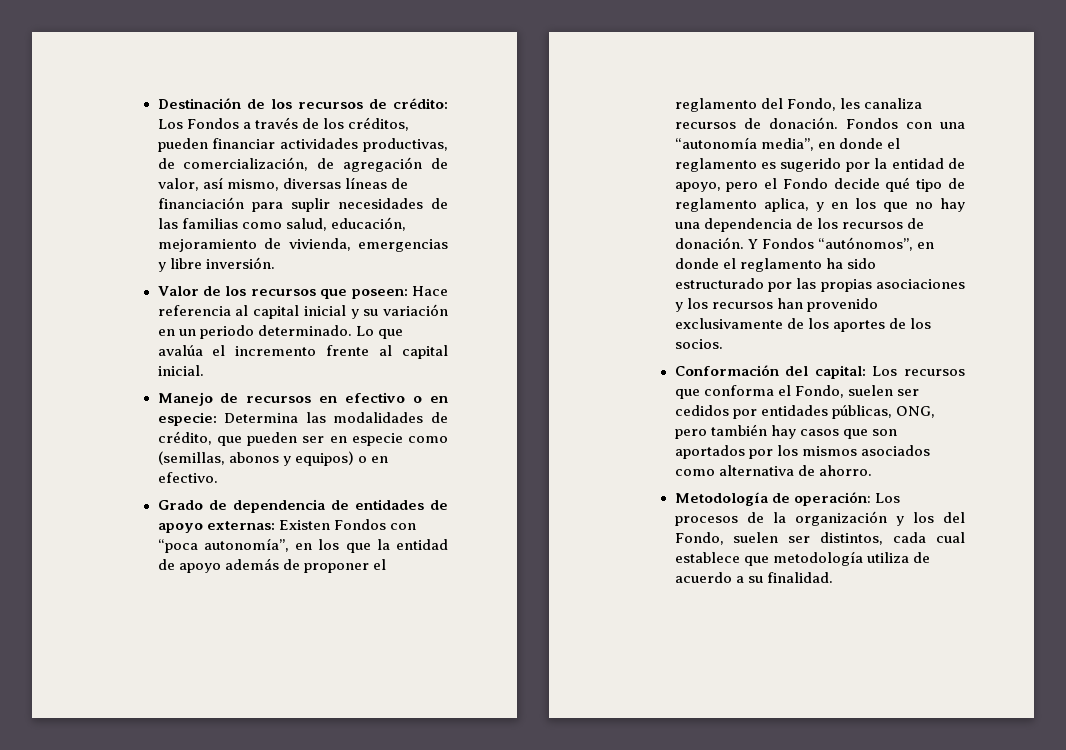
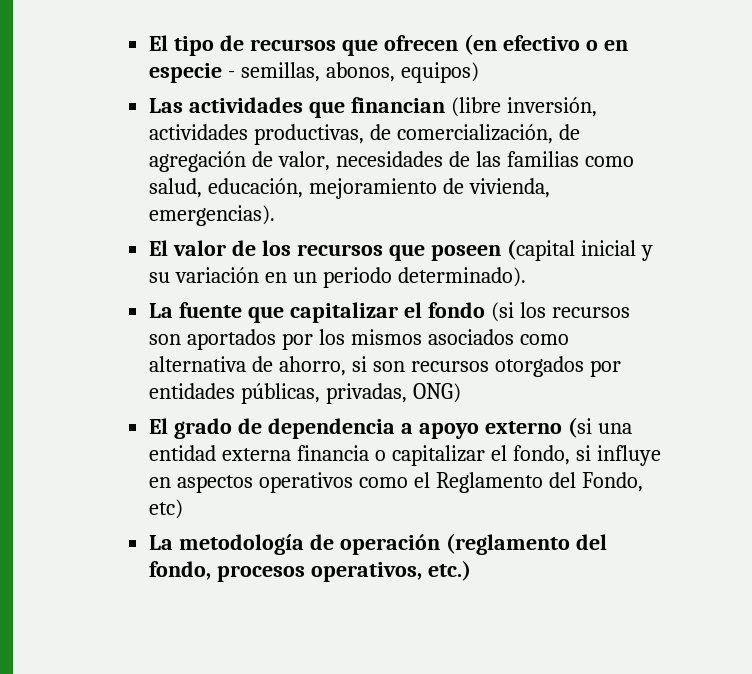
- Destinación de los recursos de crédito: Los Fondos a través de los créditos, pueden financiar actividades productivas, de comercialización, de agregación de valor, así mismo, diversas líneas de financiación para suplir necesidades de las familias como salud, educación, mejoramiento de vivienda, emergencias y libre inversión.
- Valor de los recursos que poseen: Hace referencia al capital inicial y su variación en un periodo determinado. Lo que avalúa el incremento frente al capital inicial.
- Manejo de recursos en efectivo o en especie: Determina las modalidades de crédito, que pueden ser en especie como (semillas, abonos y equipos) o en efectivo.
- Grado de dependencia de entidades de apoyo externas: Existen Fondos con “poca autonomía”, en los que la entidad de apoyo además de proponer el reglamento del Fondo, les canaliza recursos de donación. Fondos con una “autonomía media”, en donde el reglamento es sugerido por la entidad de apoyo, pero el Fondo decide qué tipo de reglamento aplica, y en los que no hay una dependencia de los recursos de donación. Y Fondos “autónomos”, en donde el reglamento ha sido estructurado por las propias asociaciones y los recursos han provenido exclusivamente de los aportes de los socios.
- Conformación del capital: Los recursos que conforma el Fondo, suelen ser cedidos por entidades públicas, ONG, pero también hay casos que son aportados por los mismos asociados como alternativa de ahorro.
- Metodología de operación: Los procesos de la organización y los del Fondo, suelen ser distintos, cada cual establece que metodología utiliza de acuerdo a su finalidad.
+ El tipo de recursos que ofrecen (en efectivo o en especie - semillas, abonos, equipos)
+ Las actividades que financian (libre inversión, actividades productivas, de comercialización, de agregación de valor, necesidades de las familias como salud, educación, mejoramiento de vivienda, emergencias).
+ El valor de los recursos que poseen (capital inicial y su variación en un periodo determinado).
+ La fuente que capitalizar el fondo (si los recursos son aportados por los mismos asociados como alternativa de ahorro, si son recursos otorgados por entidades públicas, privadas, ONG)
+ El grado de dependencia a apoyo externo (si una entidad externa financia o capitalizar el fondo, si influye en aspectos operativos como el Reglamento del Fondo, etc)
+ La metodología de operación (reglamento del fondo, procesos operativos, etc.)

